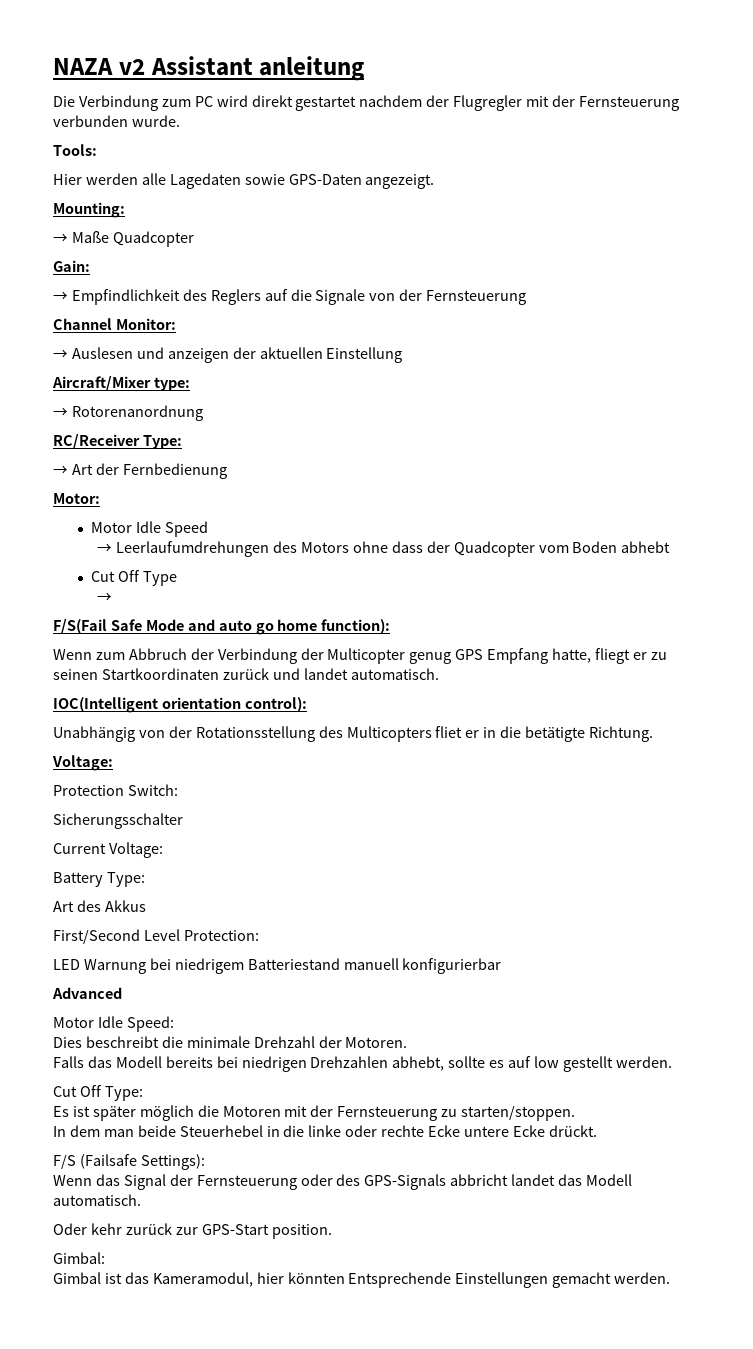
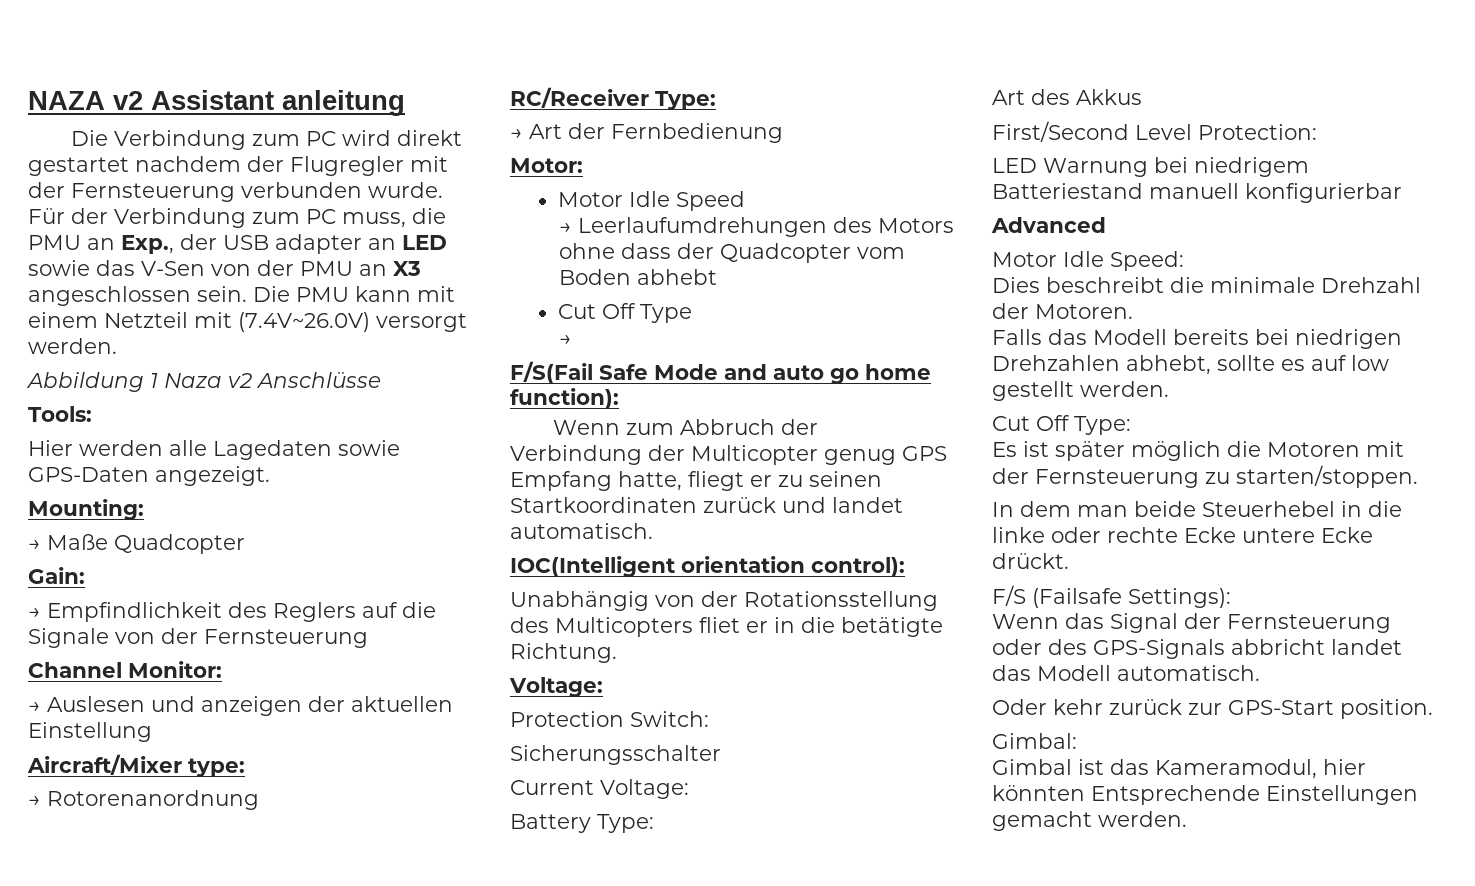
+ Für der Verbindung zum PC muss, die PMU an Exp., der USB adapter an LED sowie das V-Sen von der PMU an X3 angeschlossen sein. Die PMU kann mit einem Netzteil mit (7.4V~26.0V) versorgt werden.
+ Abbildung 1 Naza v2 Anschlüsse

